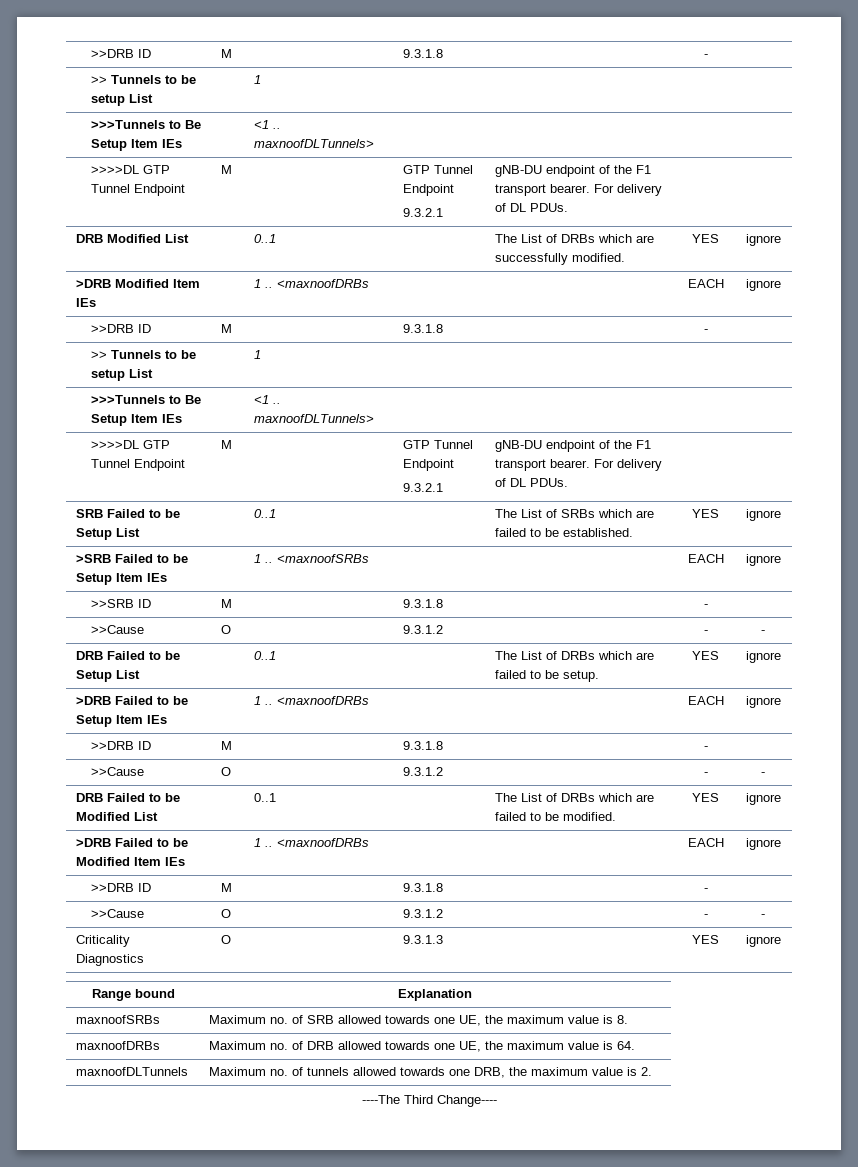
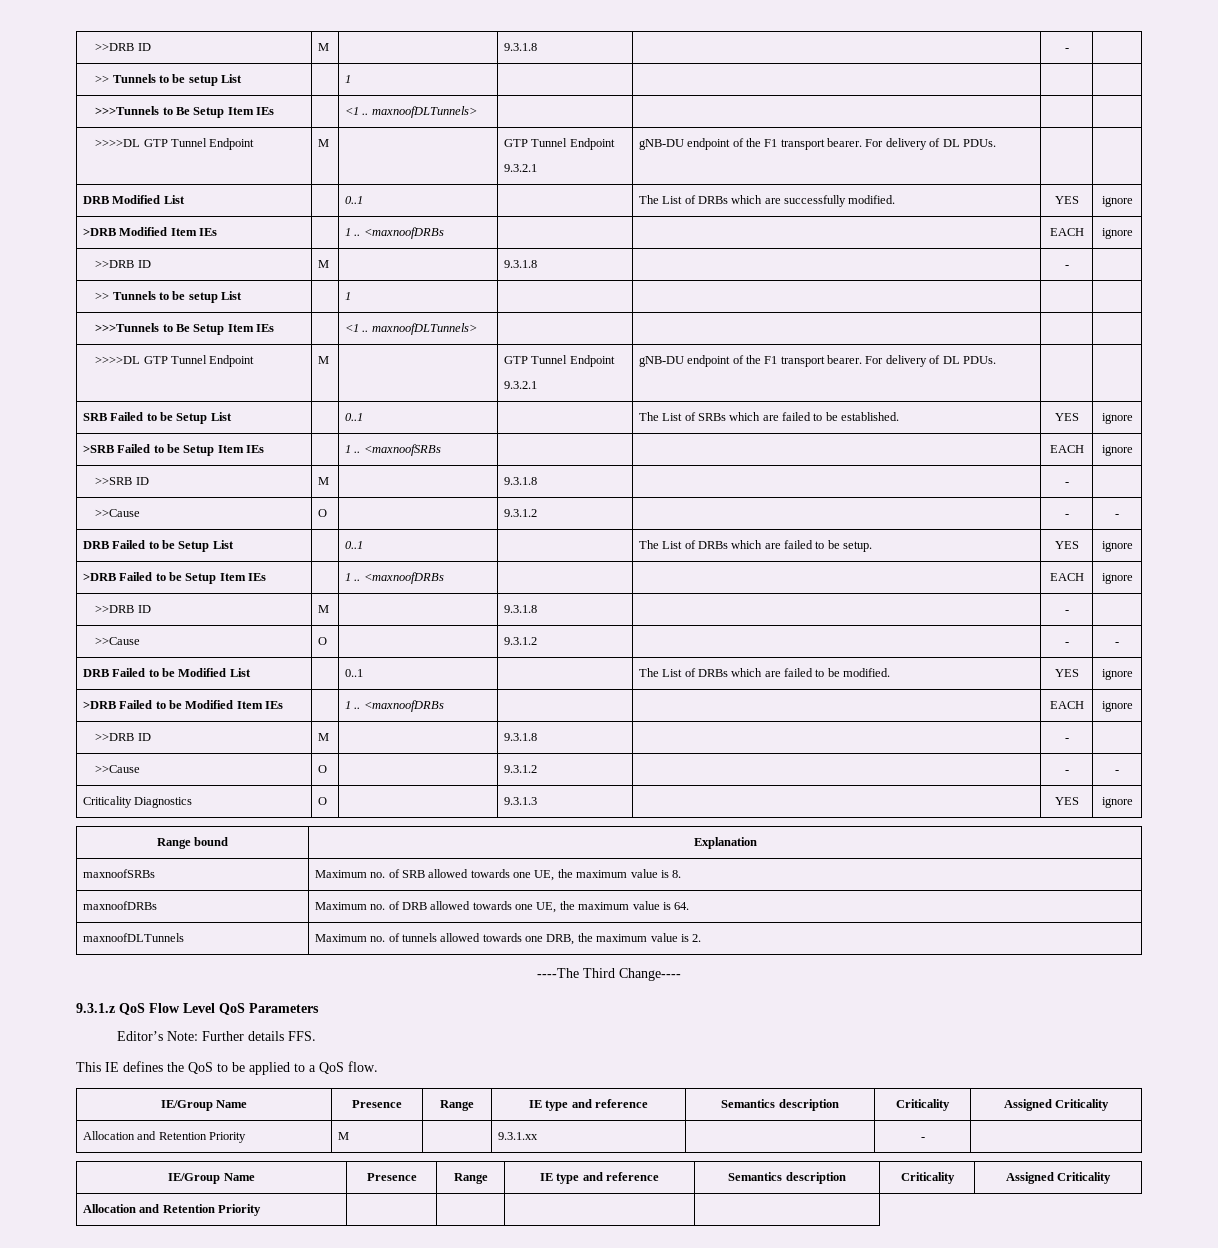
+ 9.3.1.z QoS Flow Level QoS Parameters
+ Editor’s Note: Further details FFS.
+ This IE defines the QoS to be applied to a QoS flow.
+ IE/Group Name | Presence | Range | IE type and reference | Semantics description | Criticality | Assigned Criticality
+ Allocation and Retention Priority | M | | 9.3.1.xx | | - |
+ IE/Group Name | Presence | Range | IE type and reference | Semantics description | Criticality | Assigned Criticality
+ Allocation and Retention Priority | | | |

